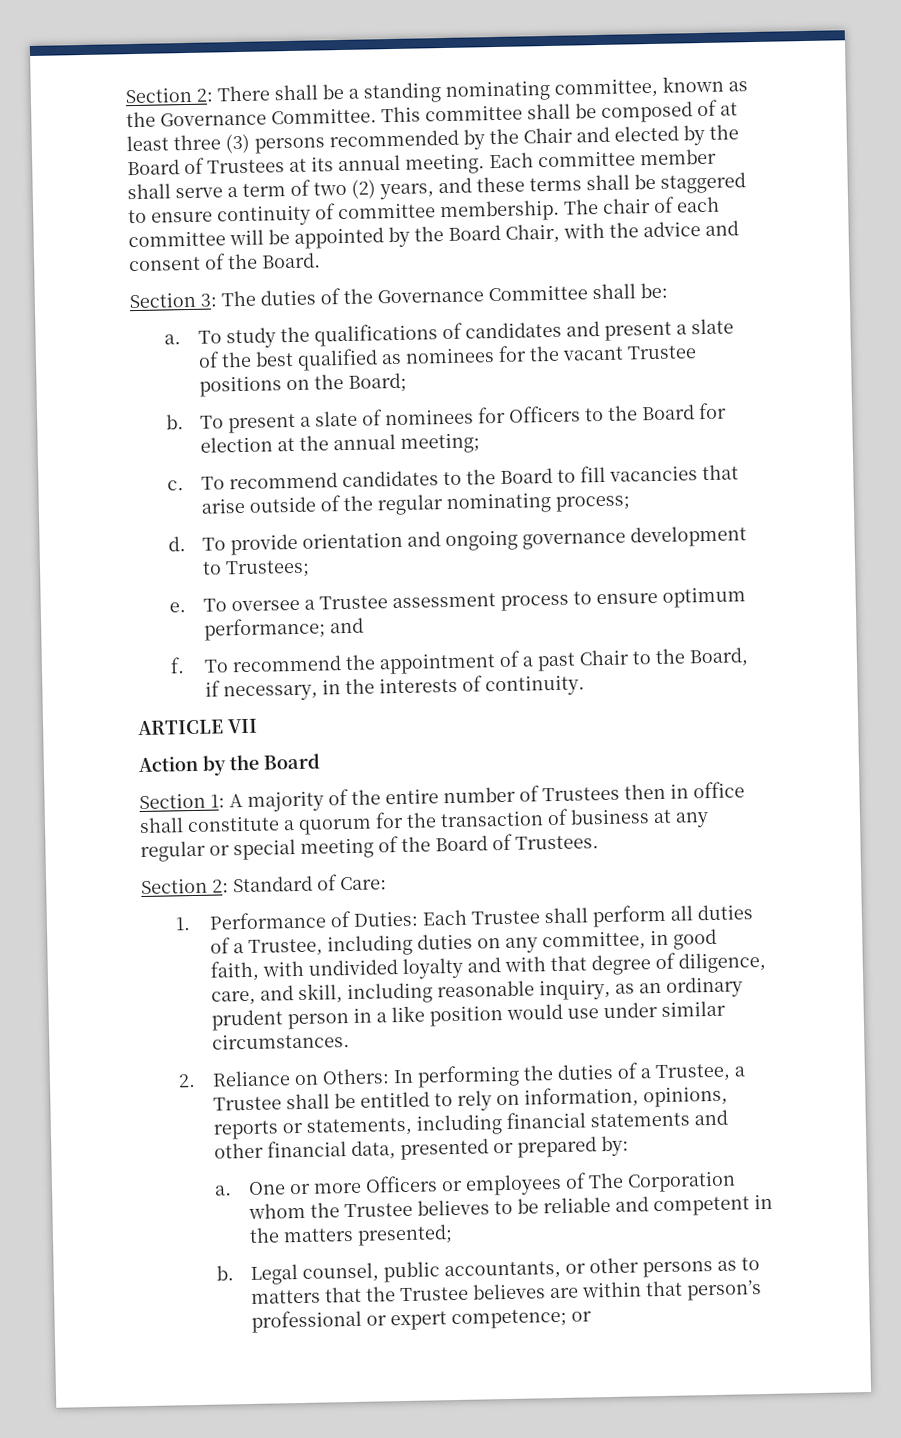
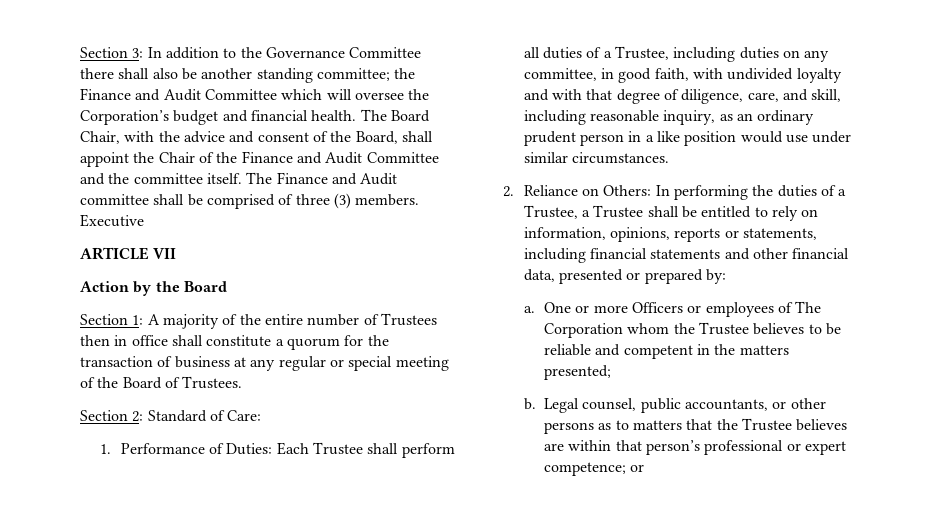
- Section 2: There shall be a standing nominating committee, known as the Governance Committee. This committee shall be composed of at least three (3) persons recommended by the Chair and elected by the Board of Trustees at its annual meeting. Each committee member shall serve a term of two (2) years, and these terms shall be staggered to ensure continuity of committee membership. The chair of each committee will be appointed by the Board Chair, with the advice and consent of the Board.
- Section 3: The duties of the Governance Committee shall be:
- a. To study the qualifications of candidates and present a slate of the best qualified as nominees for the vacant Trustee positions on the Board;
- b. To present a slate of nominees for Officers to the Board for election at the annual meeting;
- c. To recommend candidates to the Board to fill vacancies that arise outside of the regular nominating process;
- d. To provide orientation and ongoing governance development to Trustees;
- e. To oversee a Trustee assessment process to ensure optimum performance; and
- f. To recommend the appointment of a past Chair to the Board, if necessary, in the interests of continuity.
+ Section 3: In addition to the Governance Committee there shall also be another standing committee; the Finance and Audit Committee which will oversee the Corporation’s budget and financial health. The Board Chair, with the advice and consent of the Board, shall appoint the Chair of the Finance and Audit Committee and the committee itself. The Finance and Audit committee shall be comprised of three (3) members. Executive

